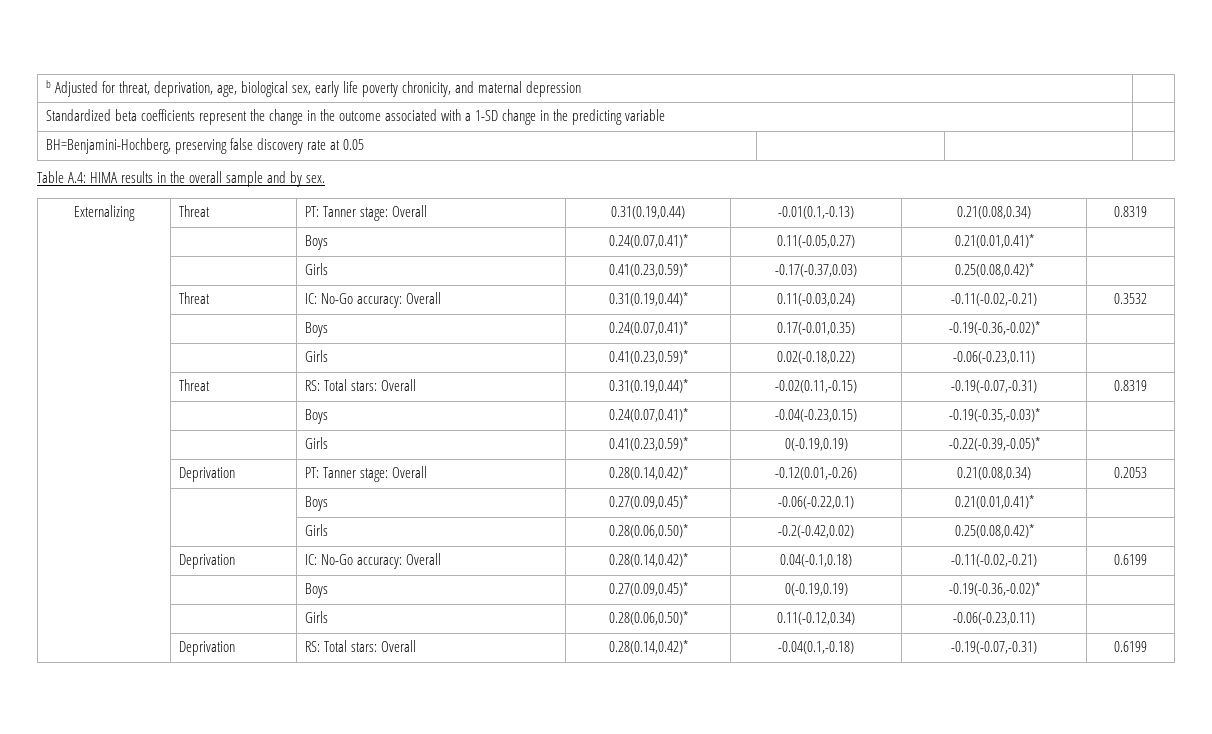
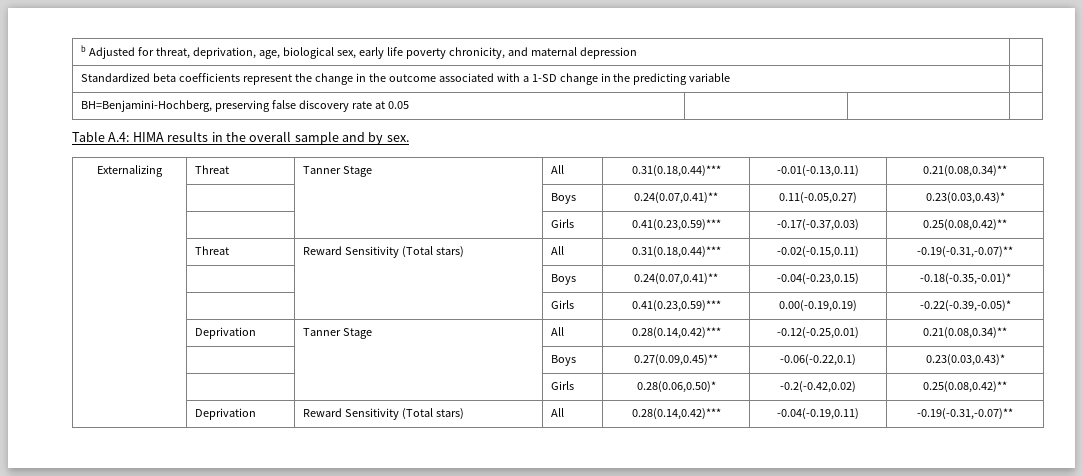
- Externalizing | Threat | PT: Tanner stage: Overall | 0.31(0.19,0.44) | -0.01(0.1,-0.13) | 0.21(0.08,0.34) | 0.8319
- | | Boys | 0.24(0.07,0.41)* | 0.11(-0.05,0.27) | 0.21(0.01,0.41)* |
- | | Girls | 0.41(0.23,0.59)* | -0.17(-0.37,0.03) | 0.25(0.08,0.42)* |
- | Threat | IC: No-Go accuracy: Overall | 0.31(0.19,0.44)* | 0.11(-0.03,0.24) | -0.11(-0.02,-0.21) | 0.3532
- | | Boys | 0.24(0.07,0.41)* | 0.17(-0.01,0.35) | -0.19(-0.36,-0.02)* |
- | | Girls | 0.41(0.23,0.59)* | 0.02(-0.18,0.22) | -0.06(-0.23,0.11) |
- | Threat | RS: Total stars: Overall | 0.31(0.19,0.44)* | -0.02(0.11,-0.15) | -0.19(-0.07,-0.31) | 0.8319
- | | Boys | 0.24(0.07,0.41)* | -0.04(-0.23,0.15) | -0.19(-0.35,-0.03)* |
- | | Girls | 0.41(0.23,0.59)* | 0(-0.19,0.19) | -0.22(-0.39,-0.05)* |
- | Deprivation | PT: Tanner stage: Overall | 0.28(0.14,0.42)* | -0.12(0.01,-0.26) | 0.21(0.08,0.34) | 0.2053
- | | Boys | 0.27(0.09,0.45)* | -0.06(-0.22,0.1) | 0.21(0.01,0.41)* |
- | | Girls | 0.28(0.06,0.50)* | -0.2(-0.42,0.02) | 0.25(0.08,0.42)* |
- | Deprivation | IC: No-Go accuracy: Overall | 0.28(0.14,0.42)* | 0.04(-0.1,0.18) | -0.11(-0.02,-0.21) | 0.6199
- | | Boys | 0.27(0.09,0.45)* | 0(-0.19,0.19) | -0.19(-0.36,-0.02)* |
- | | Girls | 0.28(0.06,0.50)* | 0.11(-0.12,0.34) | -0.06(-0.23,0.11) |
- | Deprivation | RS: Total stars: Overall | 0.28(0.14,0.42)* | -0.04(0.1,-0.18) | -0.19(-0.07,-0.31) | 0.6199
+ Externalizing | Threat | Tanner Stage | All | 0.31(0.18,0.44)*** | -0.01(-0.13,0.11) | 0.21(0.08,0.34)**
+ | | | Boys | 0.24(0.07,0.41)** | 0.11(-0.05,0.27) | 0.23(0.03,0.43)*
+ | | | Girls | 0.41(0.23,0.59)*** | -0.17(-0.37,0.03) | 0.25(0.08,0.42)**
+ | Threat | Reward Sensitivity (Total stars) | All | 0.31(0.18,0.44)*** | -0.02(-0.15,0.11) | -0.19(-0.31,-0.07)**
+ | | | Boys | 0.24(0.07,0.41)** | -0.04(-0.23,0.15) | -0.18(-0.35,-0.01)*
+ | | | Girls | 0.41(0.23,0.59)*** | 0.00(-0.19,0.19) | -0.22(-0.39,-0.05)*
+ | Deprivation | Tanner Stage | All | 0.28(0.14,0.42)*** | -0.12(-0.25,0.01) | 0.21(0.08,0.34)**
+ | | | Boys | 0.27(0.09,0.45)** | -0.06(-0.22,0.1) | 0.23(0.03,0.43)*
+ | | | Girls | 0.28(0.06,0.50)* | -0.2(-0.42,0.02) | 0.25(0.08,0.42)**
+ | Deprivation | Reward Sensitivity (Total stars) | All | 0.28(0.14,0.42)*** | -0.04(-0.19,0.11) | -0.19(-0.31,-0.07)**

